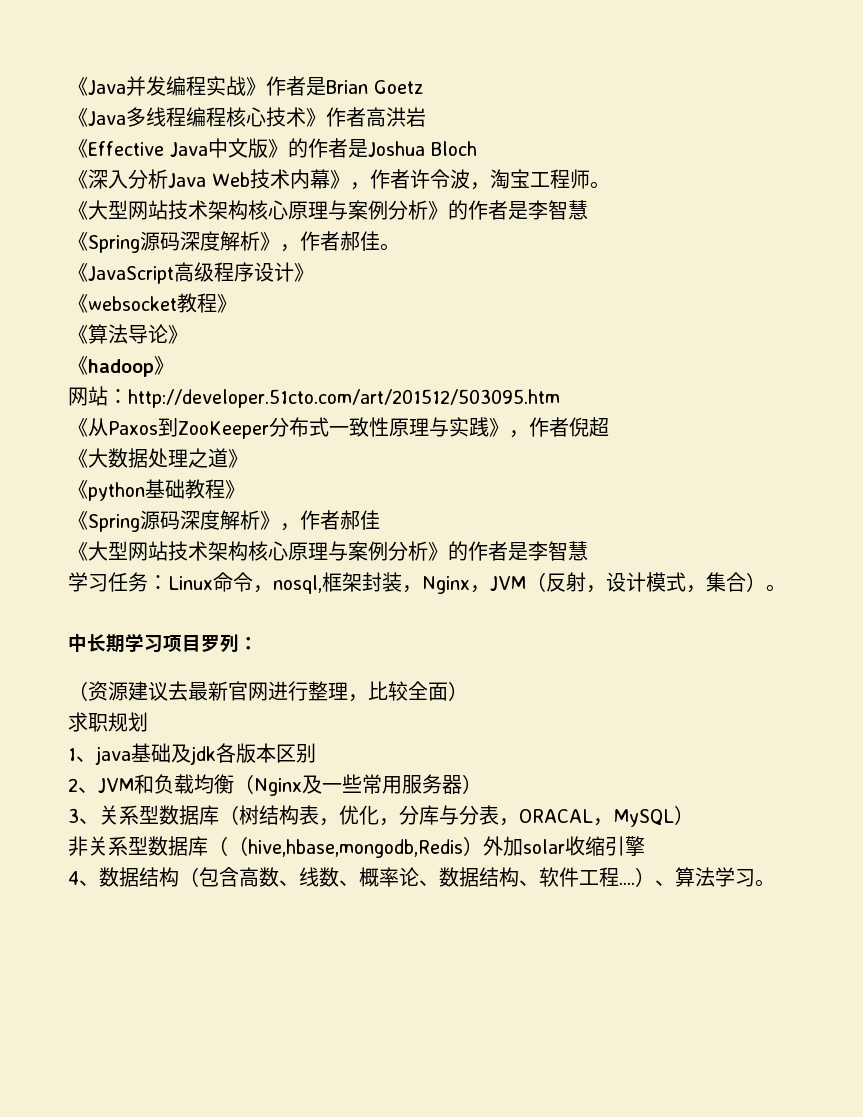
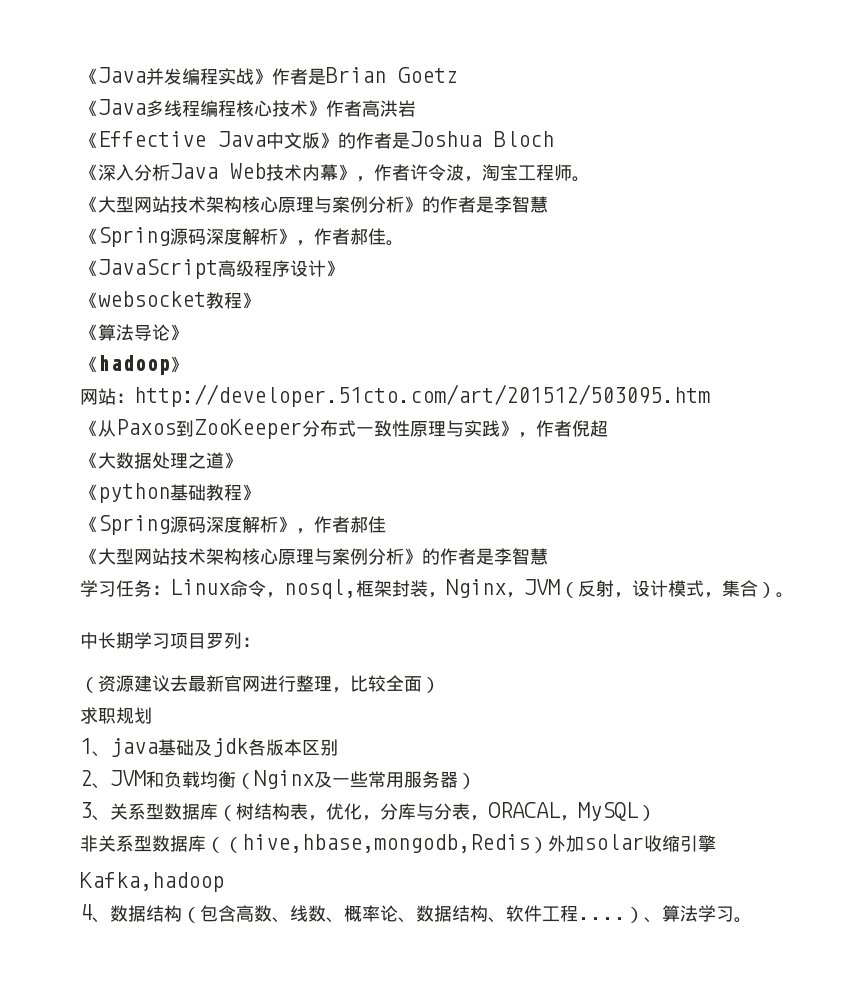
+ Kafka,hadoop

